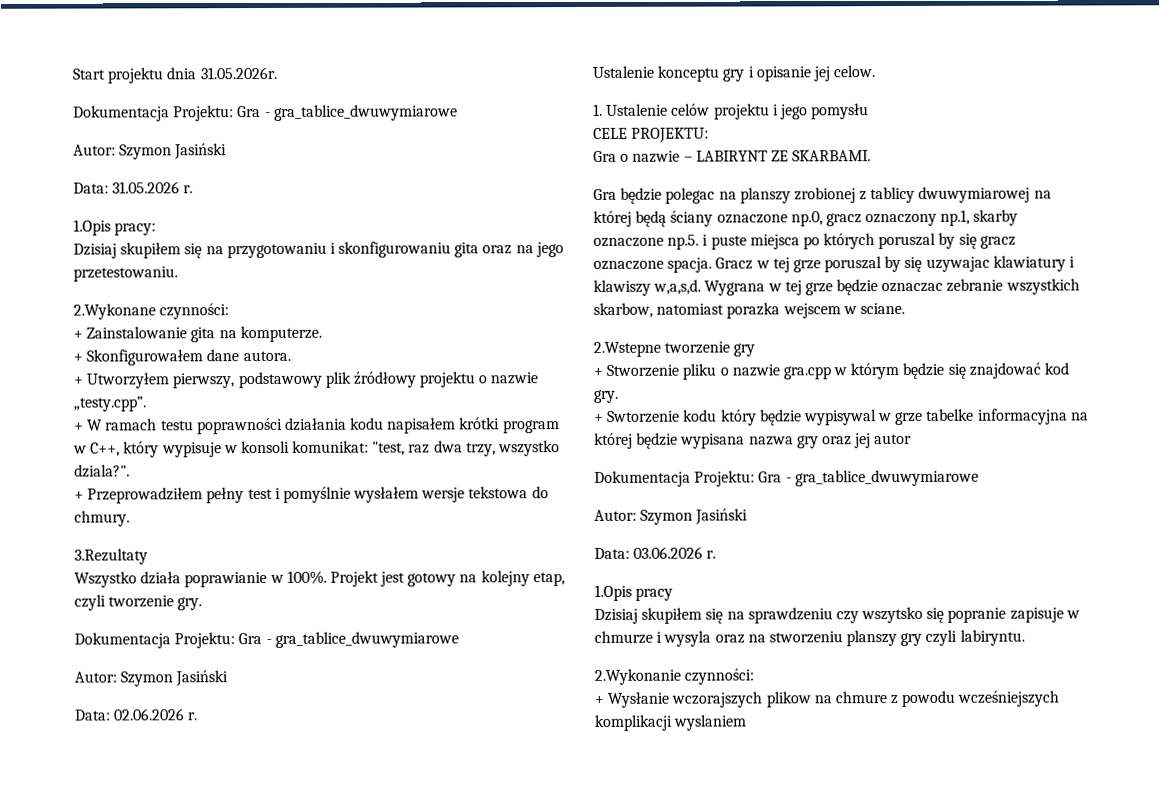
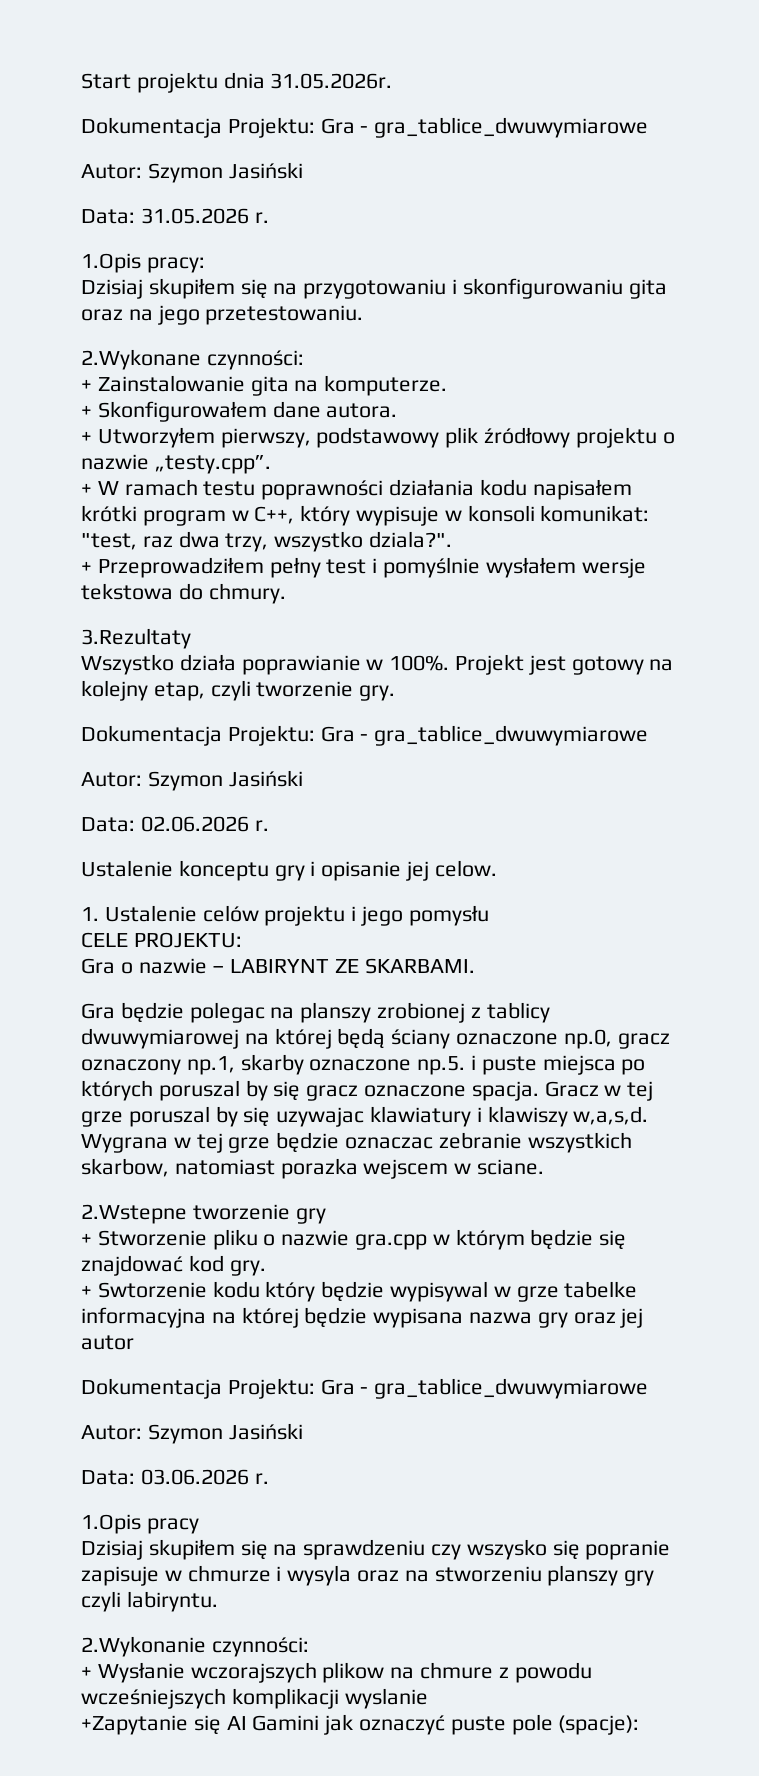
- Dzisiaj skupiłem się na sprawdzeniu czy wszytsko się popranie zapisuje w chmurze i wysyla oraz na stworzeniu planszy gry czyli labiryntu.
+ Dzisiaj skupiłem się na sprawdzeniu czy wszysko się popranie zapisuje w chmurze i wysyla oraz na stworzeniu planszy gry czyli labiryntu.
- + Wysłanie wczorajszych plikow na chmure z powodu wcześniejszych komplikacji wyslaniem
+ + Wysłanie wczorajszych plikow na chmure z powodu wcześniejszych komplikacji wyslanie
+ +Zapytanie się AI Gamini jak oznaczyć puste pole (spacje):

